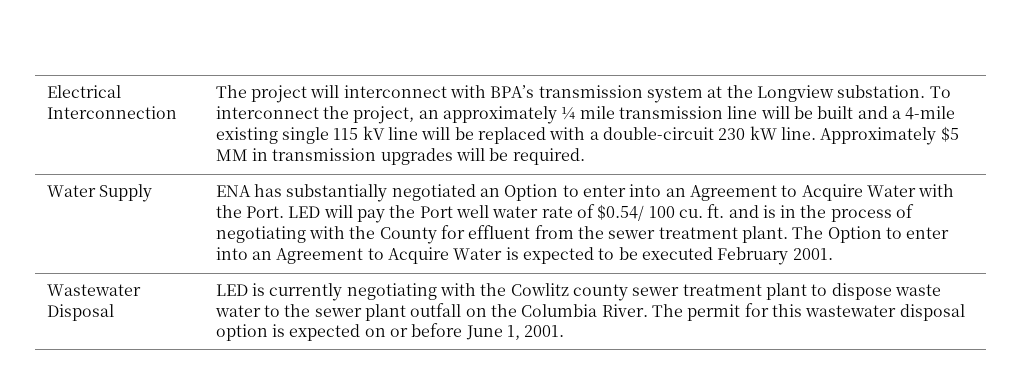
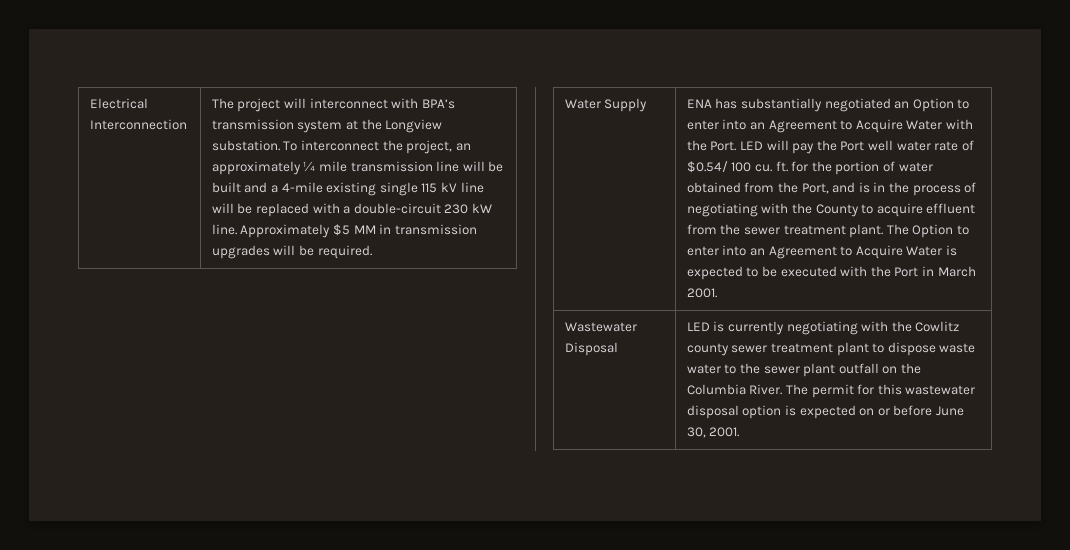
- LED will pay the Port well water rate of $0.54/ 100 cu. ft. and is in the process of negotiating with the County for effluent from the sewer treatment plant.
+ LED will pay the Port well water rate of $0.54/ 100 cu. ft. for the portion of water obtained from the Port, and is in the process of negotiating with the County to acquire effluent from the sewer treatment plant.
- The Option to enter into an Agreement to Acquire Water is expected to be executed February 2001.
+ The Option to enter into an Agreement to Acquire Water is expected to be executed with the Port in March 2001.
- The permit for this wastewater disposal option is expected on or before June 1, 2001.
+ The permit for this wastewater disposal option is expected on or before June 30, 2001.

